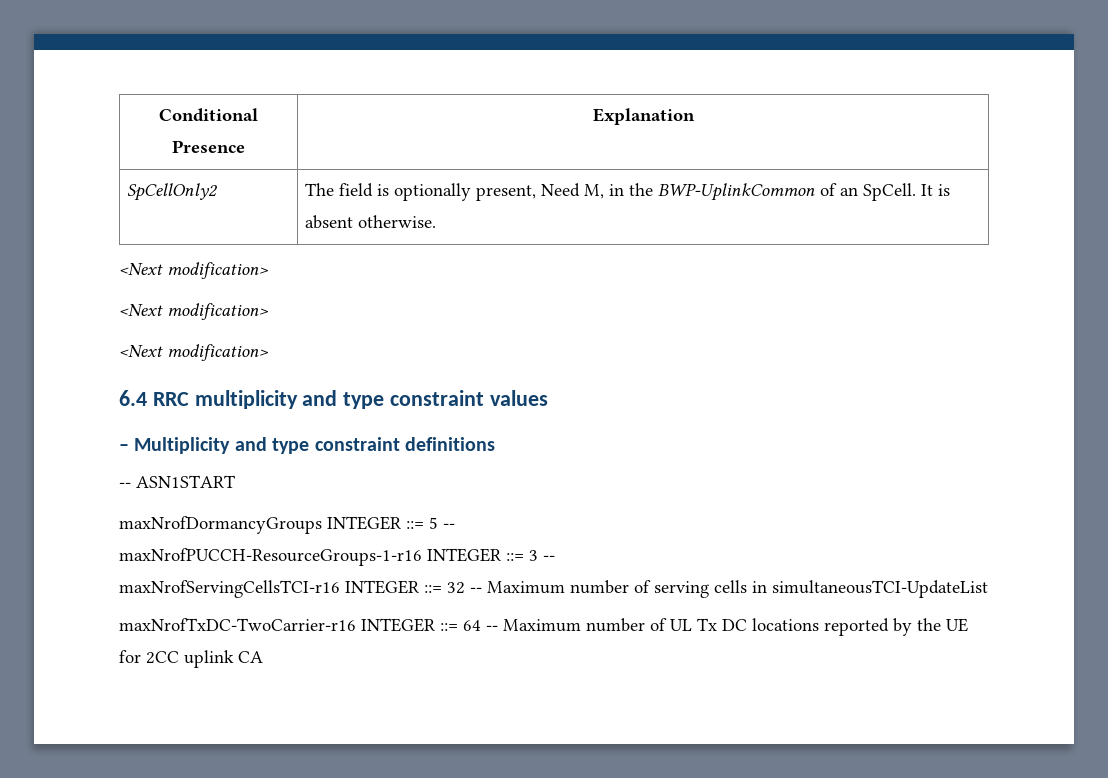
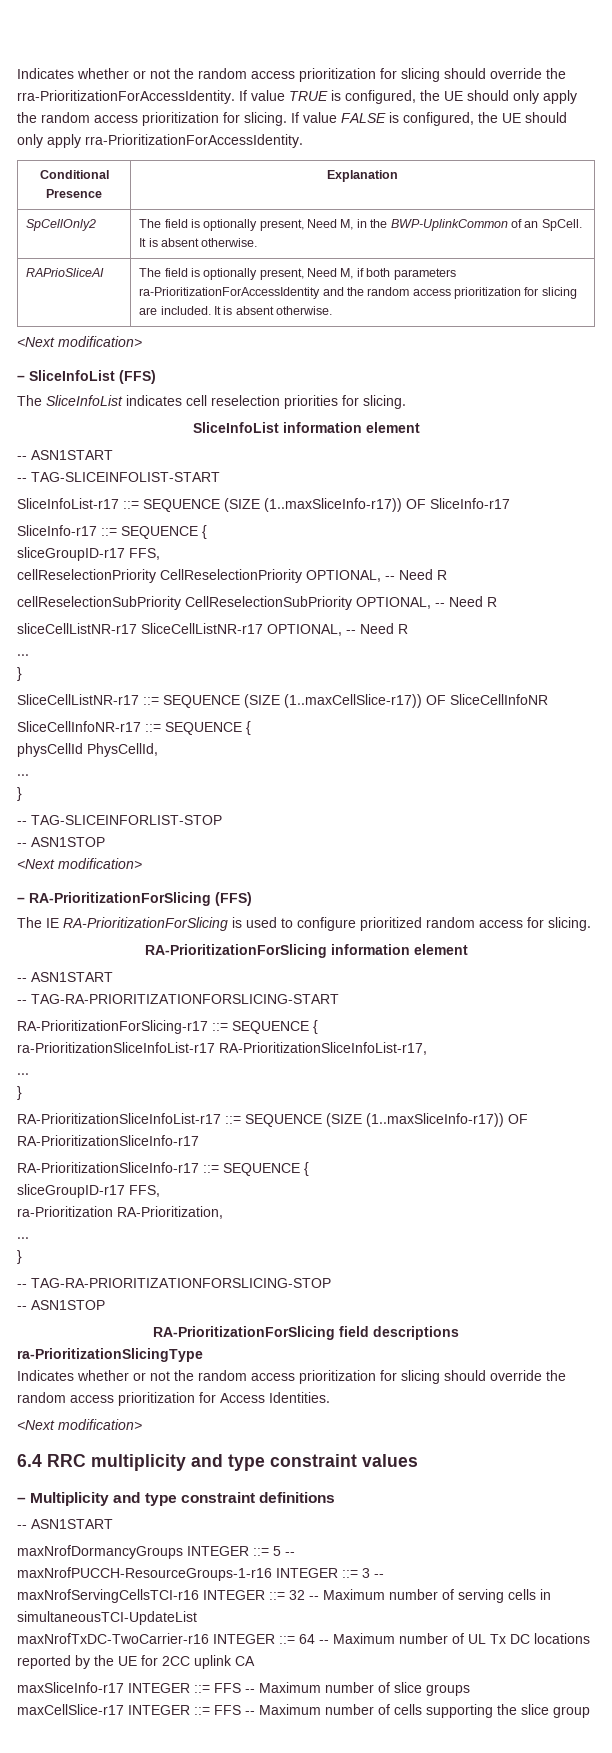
+ Indicates whether or not the random access prioritization for slicing should override the rra-PrioritizationForAccessIdentity. If value TRUE is configured, the UE should only apply the random access prioritization for slicing. If value FALSE is configured, the UE should only apply rra-PrioritizationForAccessIdentity.
  SpCellOnly2 | The field is optionally present, Need M, in the BWP-UplinkCommon of an SpCell. It is absent otherwise.
+ RAPrioSliceAI | The field is optionally present, Need M, if both parameters ra-PrioritizationForAccessIdentity and the random access prioritization for slicing are included. It is absent otherwise.
  <Next modification>
+ – SliceInfoList (FFS)
+ The SliceInfoList indicates cell reselection priorities for slicing.
+ SliceInfoList information element
+ -- ASN1START
+ -- TAG-SLICEINFOLIST-START
+ SliceInfoList-r17 ::= SEQUENCE (SIZE (1..maxSliceInfo-r17)) OF SliceInfo-r17
+ SliceInfo-r17 ::= SEQUENCE {
+ sliceGroupID-r17 FFS,
+ cellReselectionPriority CellReselectionPriority OPTIONAL, -- Need R
+ cellReselectionSubPriority CellReselectionSubPriority OPTIONAL, -- Need R
+ sliceCellListNR-r17 SliceCellListNR-r17 OPTIONAL, -- Need R
+ ...
+ }
+ SliceCellListNR-r17 ::= SEQUENCE (SIZE (1..maxCellSlice-r17)) OF SliceCellInfoNR
+ SliceCellInfoNR-r17 ::= SEQUENCE {
+ physCellId PhysCellId,
+ ...
+ }
+ -- TAG-SLICEINFORLIST-STOP
+ -- ASN1STOP
  <Next modification>
+ – RA-PrioritizationForSlicing (FFS)
+ The IE RA-PrioritizationForSlicing is used to configure prioritized random access for slicing.
+ RA-PrioritizationForSlicing information element
+ -- ASN1START
+ -- TAG-RA-PRIORITIZATIONFORSLICING-START
+ RA-PrioritizationForSlicing-r17 ::= SEQUENCE {
+ ra-PrioritizationSliceInfoList-r17 RA-PrioritizationSliceInfoList-r17,
+ ...
+ }
+ RA-PrioritizationSliceInfoList-r17 ::= SEQUENCE (SIZE (1..maxSliceInfo-r17)) OF RA-PrioritizationSliceInfo-r17
+ RA-PrioritizationSliceInfo-r17 ::= SEQUENCE {
+ sliceGroupID-r17 FFS,
+ ra-Prioritization RA-Prioritization,
+ ...
+ }
+ -- TAG-RA-PRIORITIZATIONFORSLICING-STOP
+ -- ASN1STOP
+ RA-PrioritizationForSlicing field descriptions
+ ra-PrioritizationSlicingType
+ Indicates whether or not the random access prioritization for slicing should override the random access prioritization for Access Identities.
+ maxSliceInfo-r17 INTEGER ::= FFS -- Maximum number of slice groups
+ maxCellSlice-r17 INTEGER ::= FFS -- Maximum number of cells supporting the slice group

